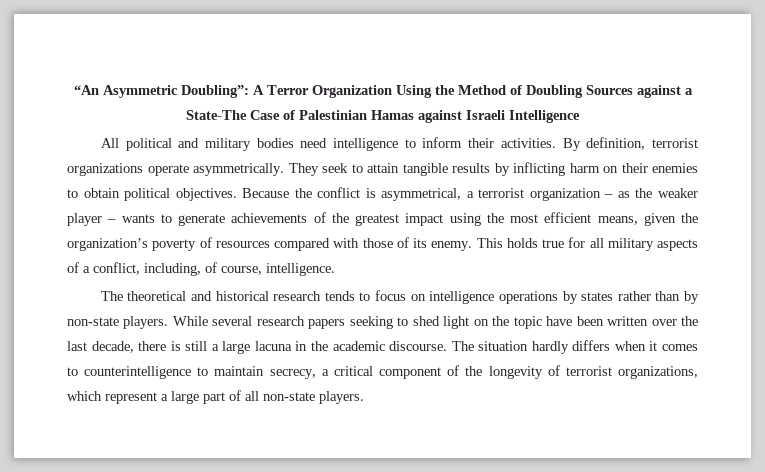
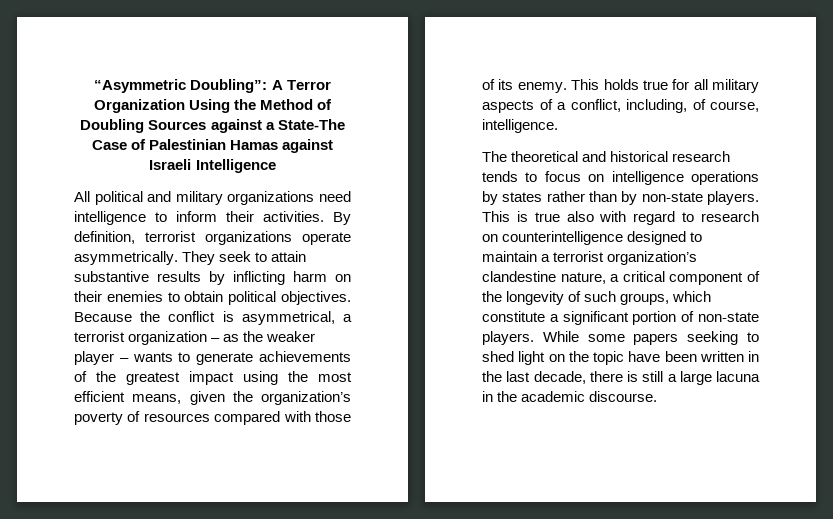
- “An Asymmetric Doubling”: A Terror Organization Using the Method of Doubling Sources against a State-The Case of Palestinian Hamas against Israeli Intelligence
+ “Asymmetric Doubling”: A Terror Organization Using the Method of Doubling Sources against a State-The Case of Palestinian Hamas against Israeli Intelligence
- All political and military bodies need intelligence to inform their activities.
+ All political and military organizations need intelligence to inform their activities.
- They seek to attain tangible results by inflicting harm on their enemies to obtain political objectives.
+ They seek to attain substantive results by inflicting harm on their enemies to obtain political objectives.
- While several research papers seeking to shed light on the topic have been written over the last decade, there is still a large lacuna in the academic discourse. The situation hardly differs when it comes to counterintelligence to maintain secrecy, a critical component of the longevity of terrorist organizations, which represent a large part of all non-state players.
+ This is true also with regard to research on counterintelligence designed to maintain a terrorist organization’s clandestine nature, a critical component of the longevity of such groups, which constitute a significant portion of non-state players. While some papers seeking to shed light on the topic have been written in the last decade, there is still a large lacuna in the academic discourse.

